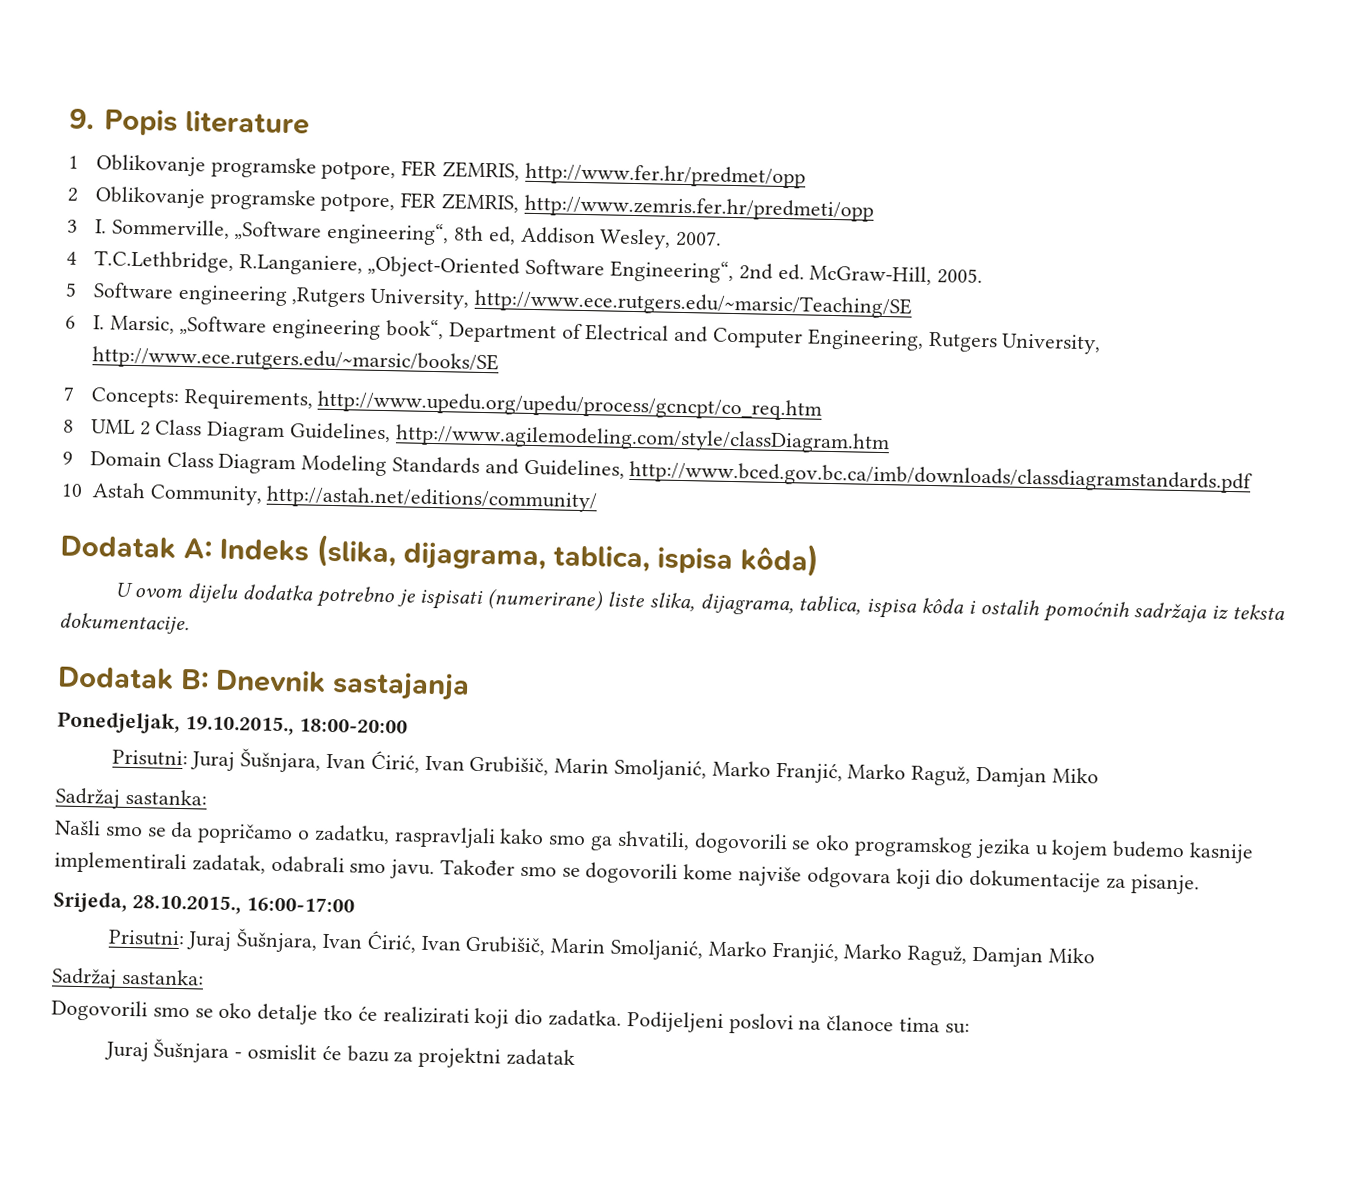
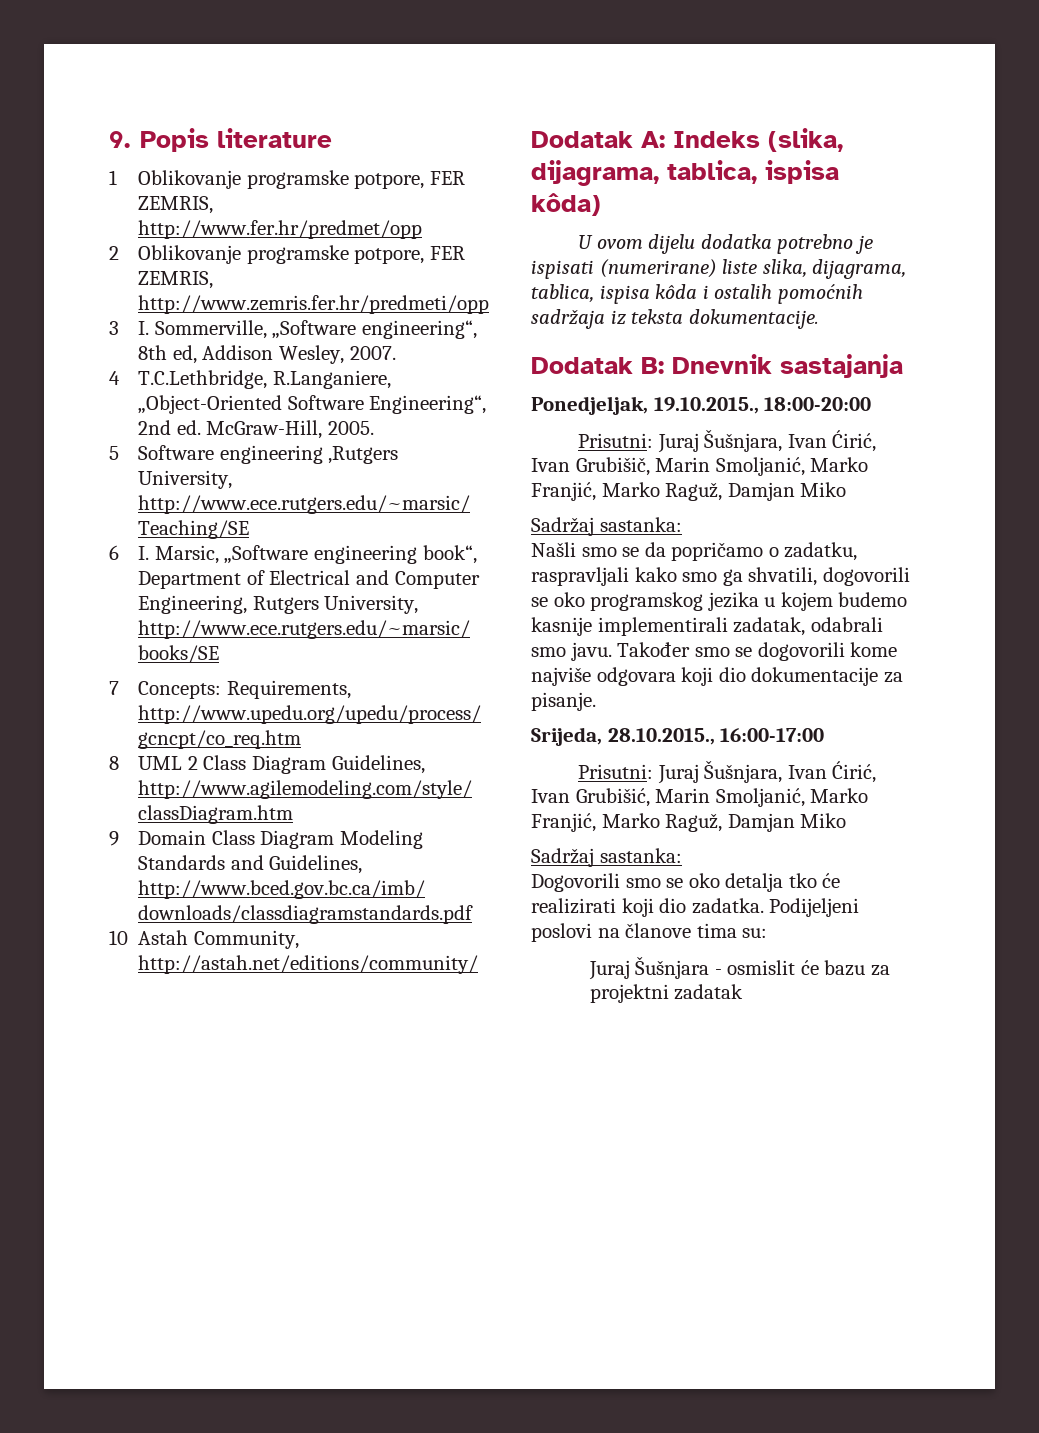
  Srijeda, 28.10.2015., 16:00-17:00
- Prisutni: Juraj Šušnjara, Ivan Ćirić, Ivan Grubišič, Marin Smoljanić, Marko Franjić, Marko Raguž, Damjan Miko
+ Prisutni: Juraj Šušnjara, Ivan Ćirić, Ivan Grubišić, Marin Smoljanić, Marko Franjić, Marko Raguž, Damjan Miko
- Dogovorili smo se oko detalje tko će realizirati koji dio zadatka.
+ Dogovorili smo se oko detalja tko će realizirati koji dio zadatka.
- Podijeljeni poslovi na članoce tima su:
+ Podijeljeni poslovi na članove tima su:

